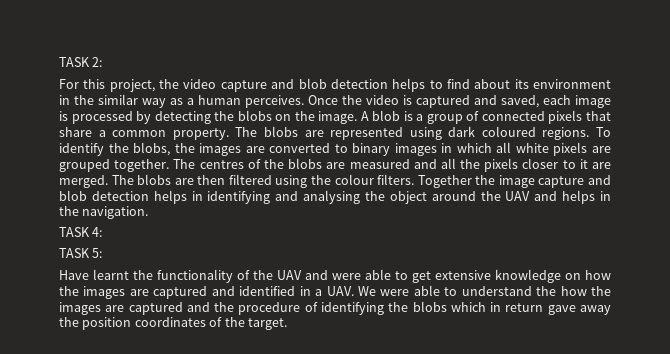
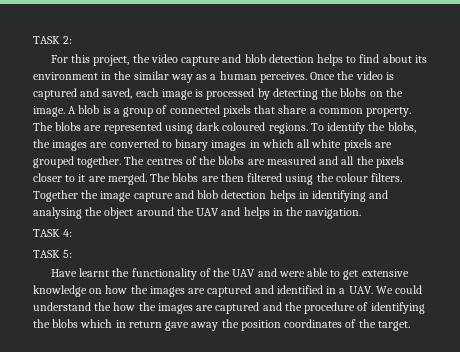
- Have learnt the functionality of the UAV and were able to get extensive knowledge on how the images are captured and identified in a UAV. We were able to understand the how the images are captured and the procedure of identifying the blobs which in return gave away the position coordinates of the target.
+ Have learnt the functionality of the UAV and were able to get extensive knowledge on how the images are captured and identified in a UAV. We could understand the how the images are captured and the procedure of identifying the blobs which in return gave away the position coordinates of the target.

